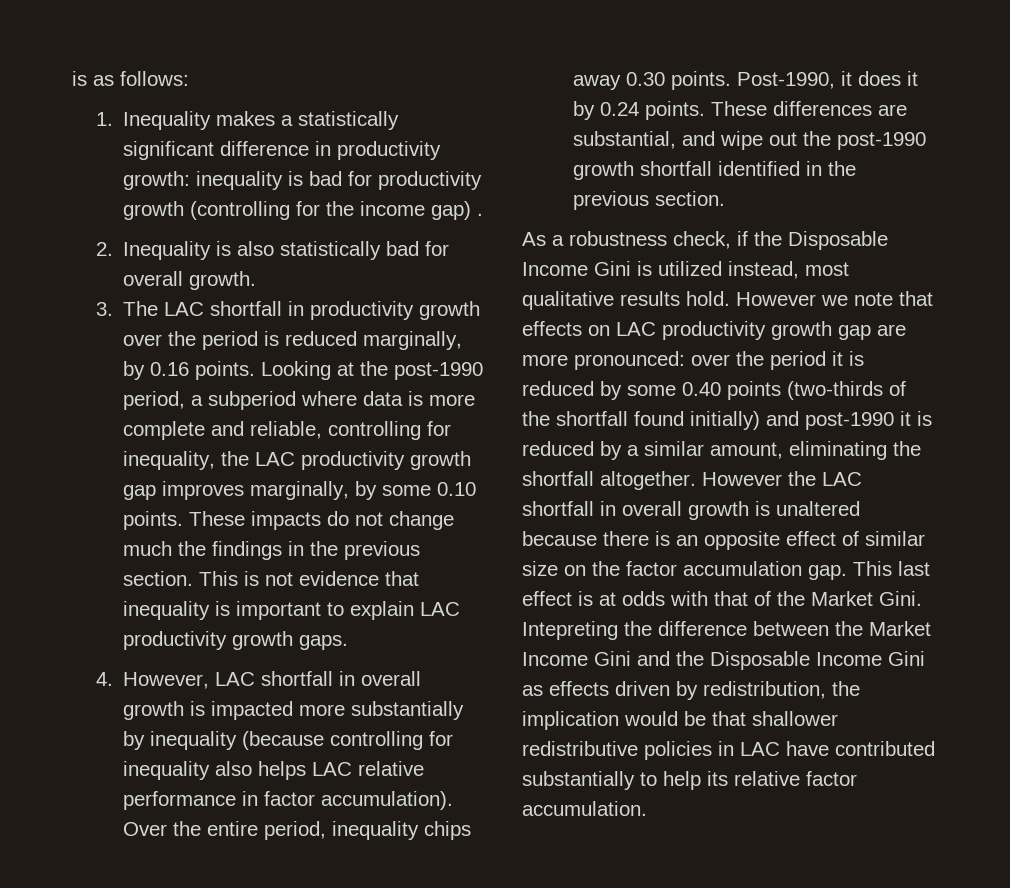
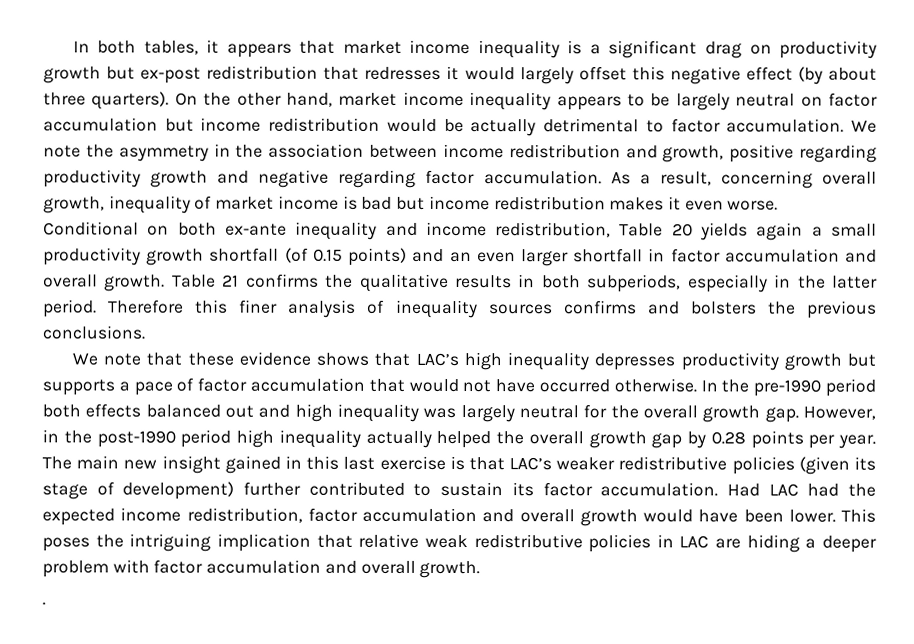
- is as follows:
- 1. Inequality makes a statistically significant difference in productivity growth: inequality is bad for productivity growth (controlling for the income gap) .
- 2. Inequality is also statistically bad for overall growth.
- 3. The LAC shortfall in productivity growth over the period is reduced marginally, by 0.16 points. Looking at the post-1990 period, a subperiod where data is more complete and reliable, controlling for inequality, the LAC productivity growth gap improves marginally, by some 0.10 points. These impacts do not change much the findings in the previous section. This is not evidence that inequality is important to explain LAC productivity growth gaps.
- 4. However, LAC shortfall in overall growth is impacted more substantially by inequality (because controlling for inequality also helps LAC relative performance in factor accumulation). Over the entire period, inequality chips away 0.30 points. Post-1990, it does it by 0.24 points. These differences are substantial, and wipe out the post-1990 growth shortfall identified in the previous section.
- As a robustness check, if the Disposable Income Gini is utilized instead, most qualitative results hold. However we note that effects on LAC productivity growth gap are more pronounced: over the period it is reduced by some 0.40 points (two-thirds of the shortfall found initially) and post-1990 it is reduced by a similar amount, eliminating the shortfall altogether. However the LAC shortfall in overall growth is unaltered because there is an opposite effect of similar size on the factor accumulation gap. This last effect is at odds with that of the Market Gini. Intepreting the difference between the Market Income Gini and the Disposable Income Gini as effects driven by redistribution, the implication would be that shallower redistributive policies in LAC have contributed substantially to help its relative factor accumulation.
+ In both tables, it appears that market income inequality is a significant drag on productivity growth but ex-post redistribution that redresses it would largely offset this negative effect (by about three quarters). On the other hand, market income inequality appears to be largely neutral on factor accumulation but income redistribution would be actually detrimental to factor accumulation. We note the asymmetry in the association between income redistribution and growth, positive regarding productivity growth and negative regarding factor accumulation. As a result, concerning overall growth, inequality of market income is bad but income redistribution makes it even worse. Conditional on both ex-ante inequality and income redistribution, Table 20 yields again a small productivity growth shortfall (of 0.15 points) and an even larger shortfall in factor accumulation and overall growth. Table 21 confirms the qualitative results in both subperiods, especially in the latter period. Therefore this finer analysis of inequality sources confirms and bolsters the previous conclusions.
+ We note that these evidence shows that LAC’s high inequality depresses productivity growth but supports a pace of factor accumulation that would not have occurred otherwise. In the pre-1990 period both effects balanced out and high inequality was largely neutral for the overall growth gap. However, in the post-1990 period high inequality actually helped the overall growth gap by 0.28 points per year. The main new insight gained in this last exercise is that LAC’s weaker redistributive policies (given its stage of development) further contributed to sustain its factor accumulation. Had LAC had the expected income redistribution, factor accumulation and overall growth would have been lower. This poses the intriguing implication that relative weak redistributive policies in LAC are hiding a deeper problem with factor accumulation and overall growth.
+ .

